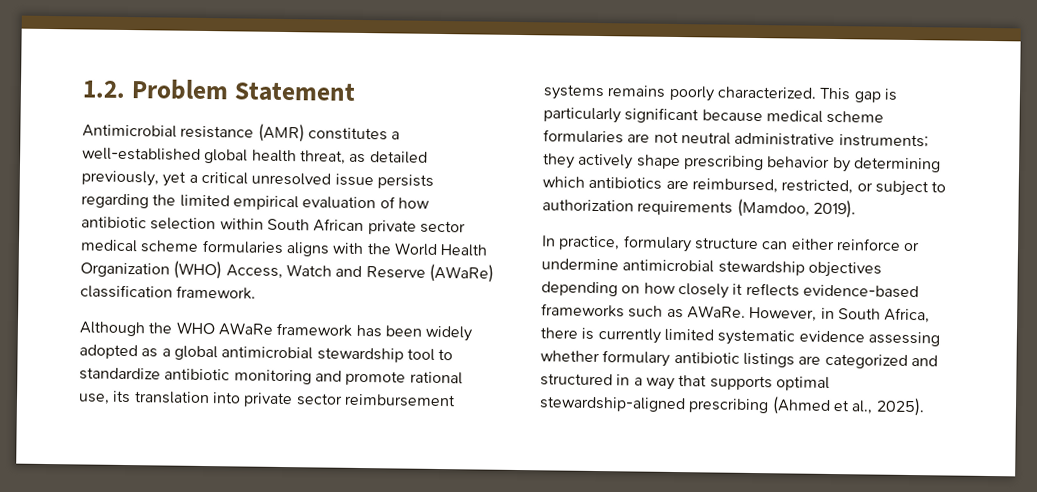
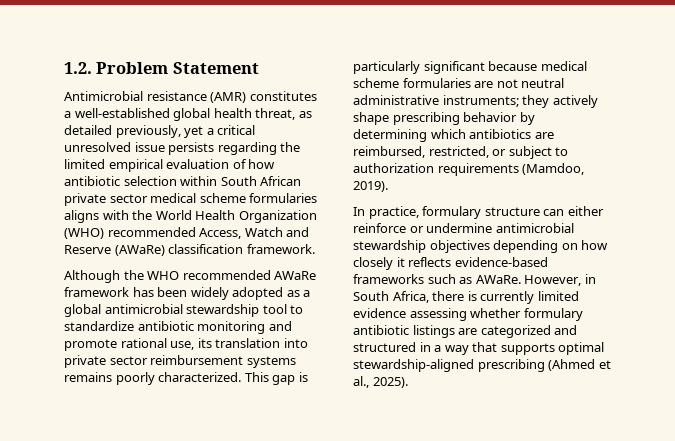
- Antimicrobial resistance (AMR) constitutes a well-established global health threat, as detailed previously, yet a critical unresolved issue persists regarding the limited empirical evaluation of how antibiotic selection within South African private sector medical scheme formularies aligns with the World Health Organization (WHO) Access, Watch and Reserve (AWaRe) classification framework.
+ Antimicrobial resistance (AMR) constitutes a well-established global health threat, as detailed previously, yet a critical unresolved issue persists regarding the limited empirical evaluation of how antibiotic selection within South African private sector medical scheme formularies aligns with the World Health Organization (WHO) recommended Access, Watch and Reserve (AWaRe) classification framework.
- Although the WHO AWaRe framework has been widely adopted as a global antimicrobial stewardship tool to standardize antibiotic monitoring and promote rational use, its translation into private sector reimbursement systems remains poorly characterized.
+ Although the WHO recommended AWaRe framework has been widely adopted as a global antimicrobial stewardship tool to standardize antibiotic monitoring and promote rational use, its translation into private sector reimbursement systems remains poorly characterized.
- However, in South Africa, there is currently limited systematic evidence assessing whether formulary antibiotic listings are categorized and structured in a way that supports optimal stewardship-aligned prescribing (Ahmed et al., 2025).
+ However, in South Africa, there is currently limited evidence assessing whether formulary antibiotic listings are categorized and structured in a way that supports optimal stewardship-aligned prescribing (Ahmed et al., 2025).

